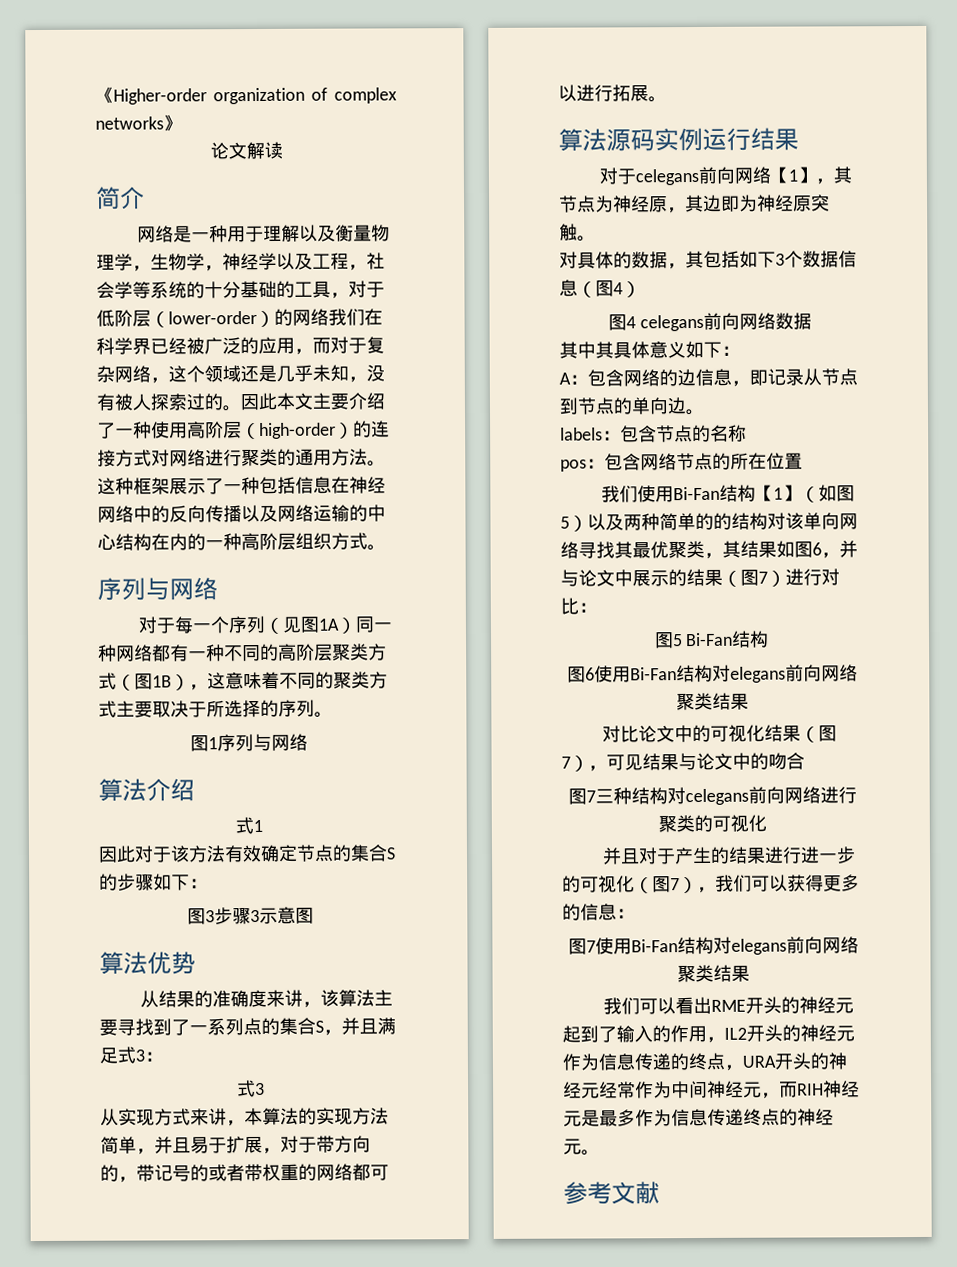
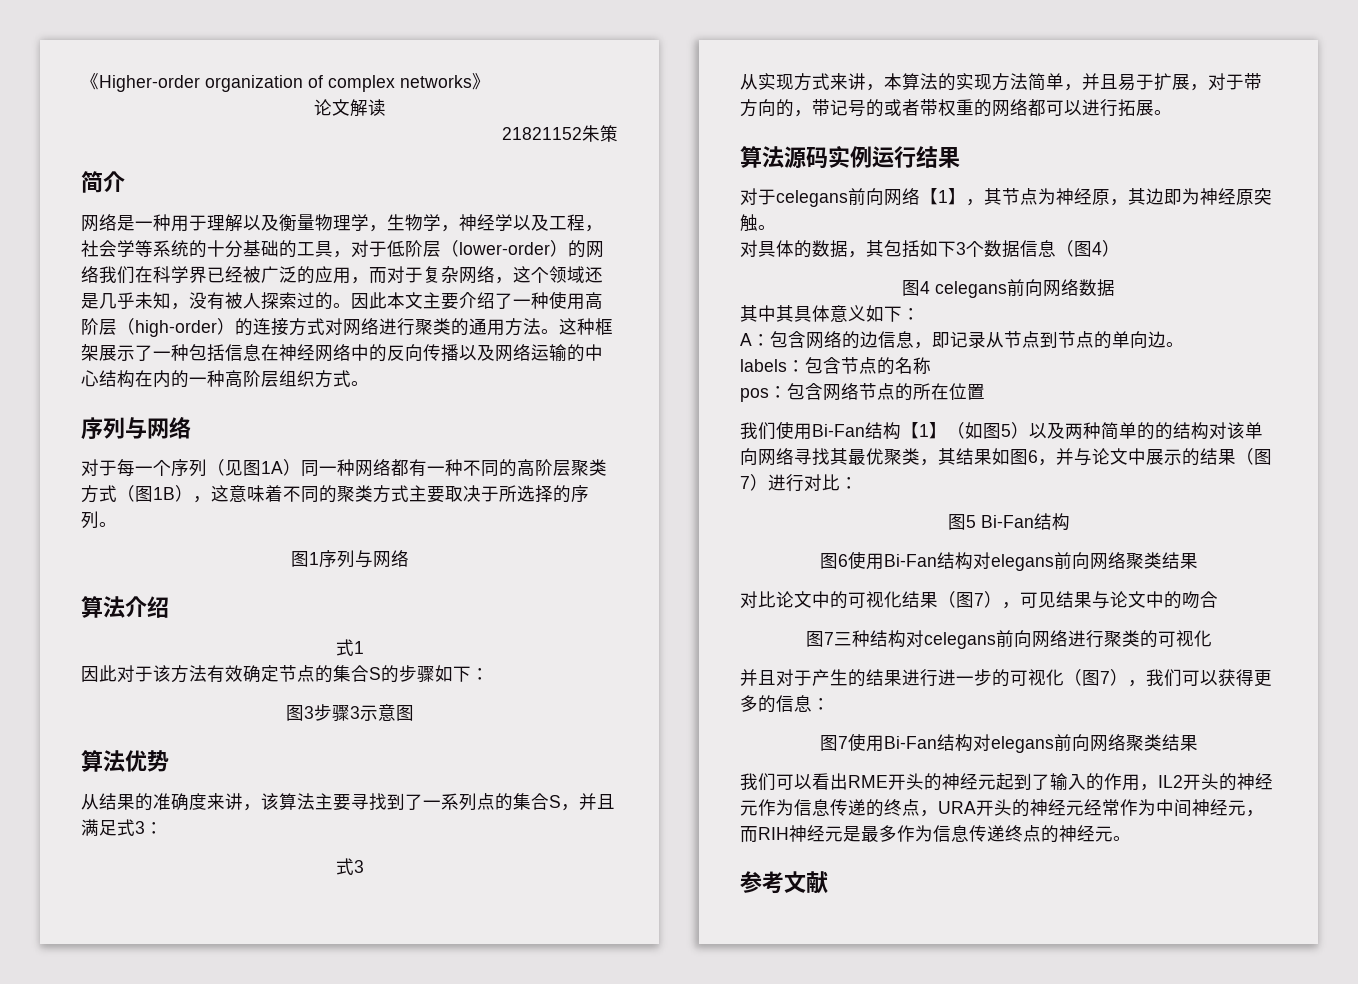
+ 21821152朱策

